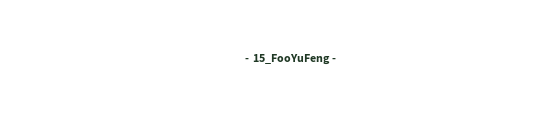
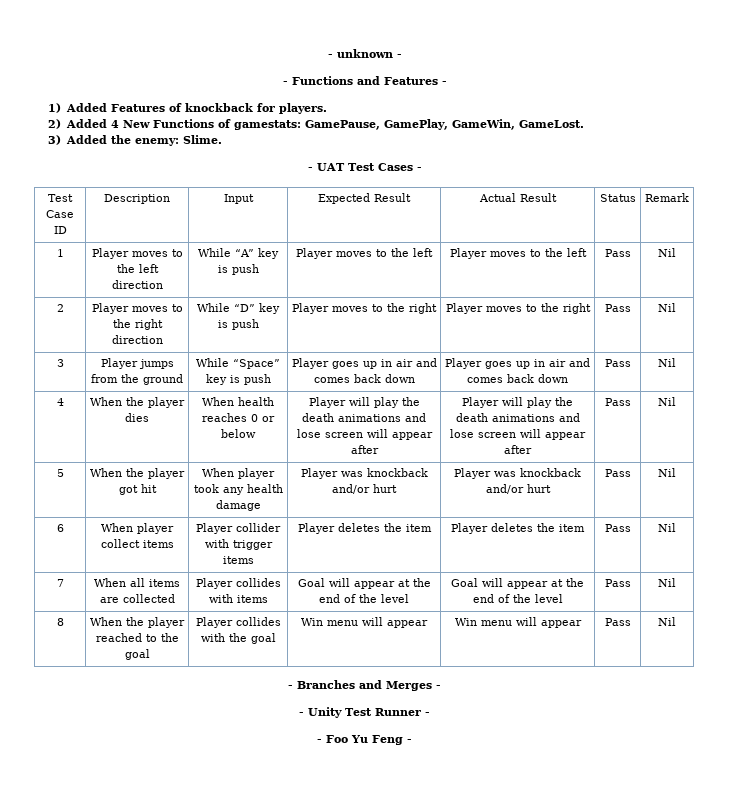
- - 15_FooYuFeng -
+ - unknown -
+ - Functions and Features -
+ 1) Added Features of knockback for players.
+ 2) Added 4 New Functions of gamestats: GamePause, GamePlay, GameWin, GameLost.
+ 3) Added the enemy: Slime.
+ - UAT Test Cases -
+ Test Case ID | Description | Input | Expected Result | Actual Result | Status | Remark
+ 1 | Player moves to the left direction | While “A” key is push | Player moves to the left | Player moves to the left | Pass | Nil
+ 2 | Player moves to the right direction | While “D” key is push | Player moves to the right | Player moves to the right | Pass | Nil
+ 3 | Player jumps from the ground | While “Space” key is push | Player goes up in air and comes back down | Player goes up in air and comes back down | Pass | Nil
+ 4 | When the player dies | When health reaches 0 or below | Player will play the death animations and lose screen will appear after | Player will play the death animations and lose screen will appear after | Pass | Nil
+ 5 | When the player got hit | When player took any health damage | Player was knockback and/or hurt | Player was knockback and/or hurt | Pass | Nil
+ 6 | When player collect items | Player collider with trigger items | Player deletes the item | Player deletes the item | Pass | Nil
+ 7 | When all items are collected | Player collides with items | Goal will appear at the end of the level | Goal will appear at the end of the level | Pass | Nil
+ 8 | When the player reached to the goal | Player collides with the goal | Win menu will appear | Win menu will appear | Pass | Nil
+ - Branches and Merges -
+ - Unity Test Runner -
+ - Foo Yu Feng -

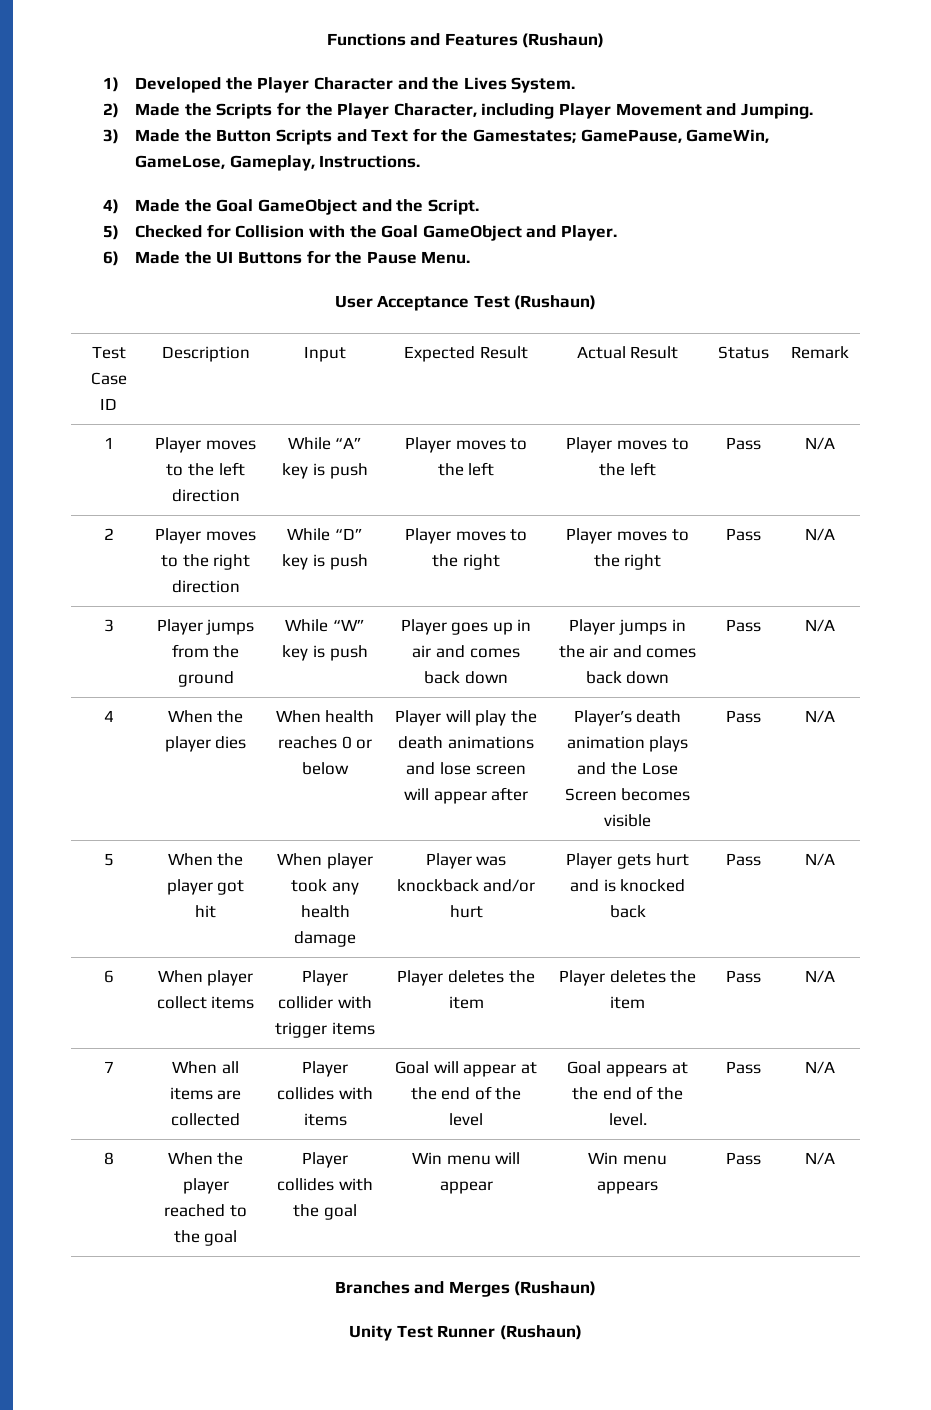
- - unknown -
- - Functions and Features -
+ Functions and Features (Rushaun)
- 1) Added Features of knockback for players.
- 2) Added 4 New Functions of gamestats: GamePause, GamePlay, GameWin, GameLost.
- 3) Added the enemy: Slime.
- - UAT Test Cases -
+ 1) Developed the Player Character and the Lives System.
+ 2) Made the Scripts for the Player Character, including Player Movement and Jumping.
+ 3) Made the Button Scripts and Text for the Gamestates; GamePause, GameWin, GameLose, Gameplay, Instructions.
+ 4) Made the Goal GameObject and the Script.
+ 5) Checked for Collision with the Goal GameObject and Player.
+ 6) Made the UI Buttons for the Pause Menu.
+ User Acceptance Test (Rushaun)
- 1 | Player moves to the left direction | While “A” key is push | Player moves to the left | Player moves to the left | Pass | Nil
+ 1 | Player moves to the left direction | While “A” key is push | Player moves to the left | Player moves to the left | Pass | N/A
- 2 | Player moves to the right direction | While “D” key is push | Player moves to the right | Player moves to the right | Pass | Nil
+ 2 | Player moves to the right direction | While “D” key is push | Player moves to the right | Player moves to the right | Pass | N/A
- 3 | Player jumps from the ground | While “Space” key is push | Player goes up in air and comes back down | Player goes up in air and comes back down | Pass | Nil
+ 3 | Player jumps from the ground | While “W” key is push | Player goes up in air and comes back down | Player jumps in the air and comes back down | Pass | N/A
- 4 | When the player dies | When health reaches 0 or below | Player will play the death animations and lose screen will appear after | Player will play the death animations and lose screen will appear after | Pass | Nil
+ 4 | When the player dies | When health reaches 0 or below | Player will play the death animations and lose screen will appear after | Player’s death animation plays and the Lose Screen becomes visible | Pass | N/A
- 5 | When the player got hit | When player took any health damage | Player was knockback and/or hurt | Player was knockback and/or hurt | Pass | Nil
+ 5 | When the player got hit | When player took any health damage | Player was knockback and/or hurt | Player gets hurt and is knocked back | Pass | N/A
- 6 | When player collect items | Player collider with trigger items | Player deletes the item | Player deletes the item | Pass | Nil
+ 6 | When player collect items | Player collider with trigger items | Player deletes the item | Player deletes the item | Pass | N/A
- 7 | When all items are collected | Player collides with items | Goal will appear at the end of the level | Goal will appear at the end of the level | Pass | Nil
+ 7 | When all items are collected | Player collides with items | Goal will appear at the end of the level | Goal appears at the end of the level. | Pass | N/A
- 8 | When the player reached to the goal | Player collides with the goal | Win menu will appear | Win menu will appear | Pass | Nil
- - Branches and Merges -
- - Unity Test Runner -
- - Foo Yu Feng -
+ 8 | When the player reached to the goal | Player collides with the goal | Win menu will appear | Win menu appears | Pass | N/A
+ Branches and Merges (Rushaun)
+ Unity Test Runner (Rushaun)

